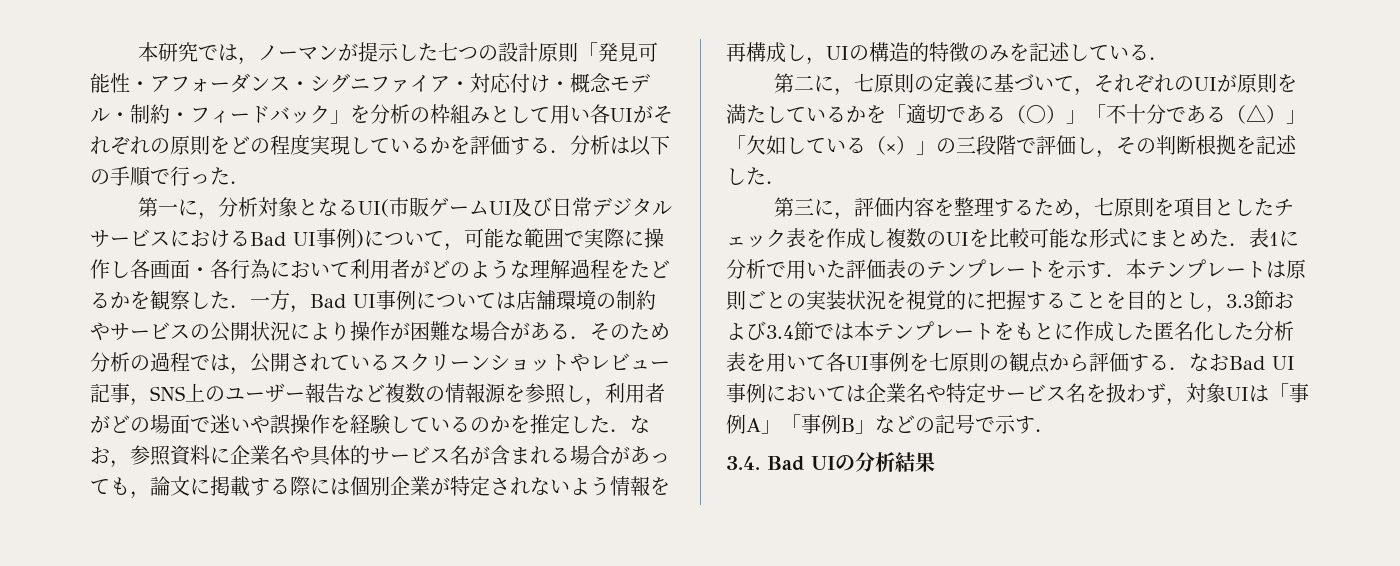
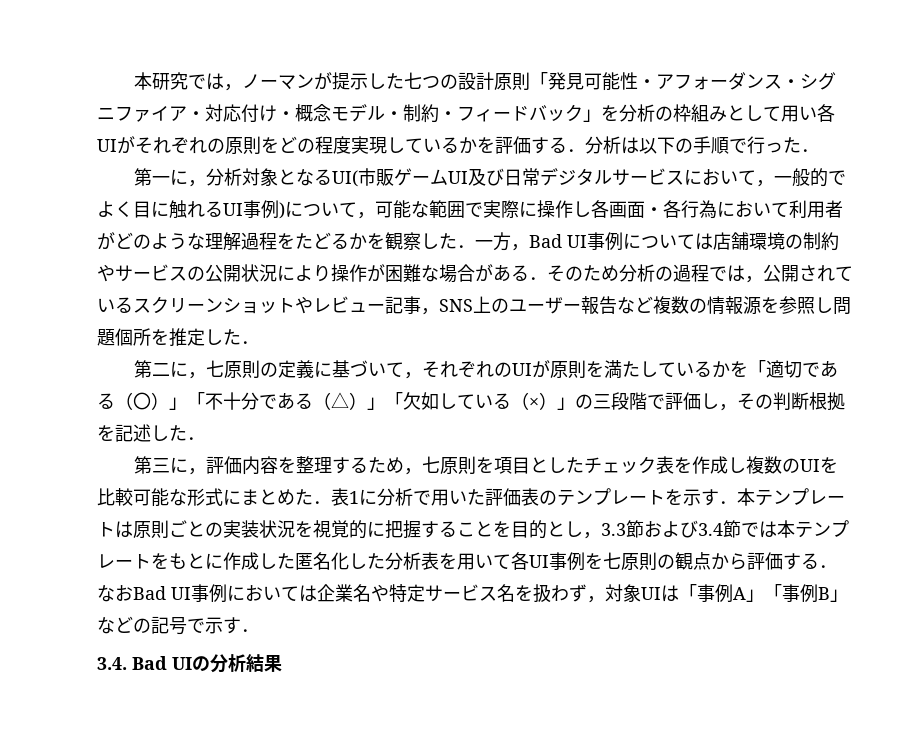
- 第一に，分析対象となるUI(市販ゲームUI及び日常デジタルサービスにおけるBad UI事例)について，可能な範囲で実際に操作し各画面・各行為において利用者がどのような理解過程をたどるかを観察した．一方，Bad UI事例については店舗環境の制約やサービスの公開状況により操作が困難な場合がある．そのため分析の過程では，公開されているスクリーンショットやレビュー記事，SNS上のユーザー報告など複数の情報源を参照し，利用者がどの場面で迷いや誤操作を経験しているのかを推定した．なお，参照資料に企業名や具体的サービス名が含まれる場合があっても，論文に掲載する際には個別企業が特定されないよう情報を再構成し，UIの構造的特徴のみを記述している．
+ 第一に，分析対象となるUI(市販ゲームUI及び日常デジタルサービスにおいて，一般的でよく目に触れるUI事例)について，可能な範囲で実際に操作し各画面・各行為において利用者がどのような理解過程をたどるかを観察した．一方，Bad UI事例については店舗環境の制約やサービスの公開状況により操作が困難な場合がある．そのため分析の過程では，公開されているスクリーンショットやレビュー記事，SNS上のユーザー報告など複数の情報源を参照し問題個所を推定した．

